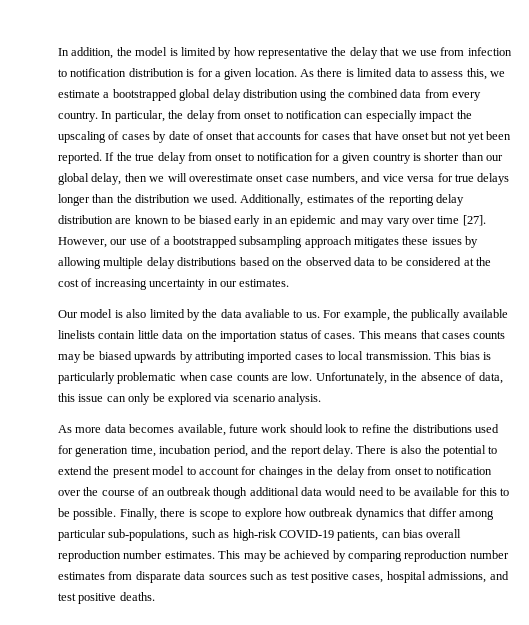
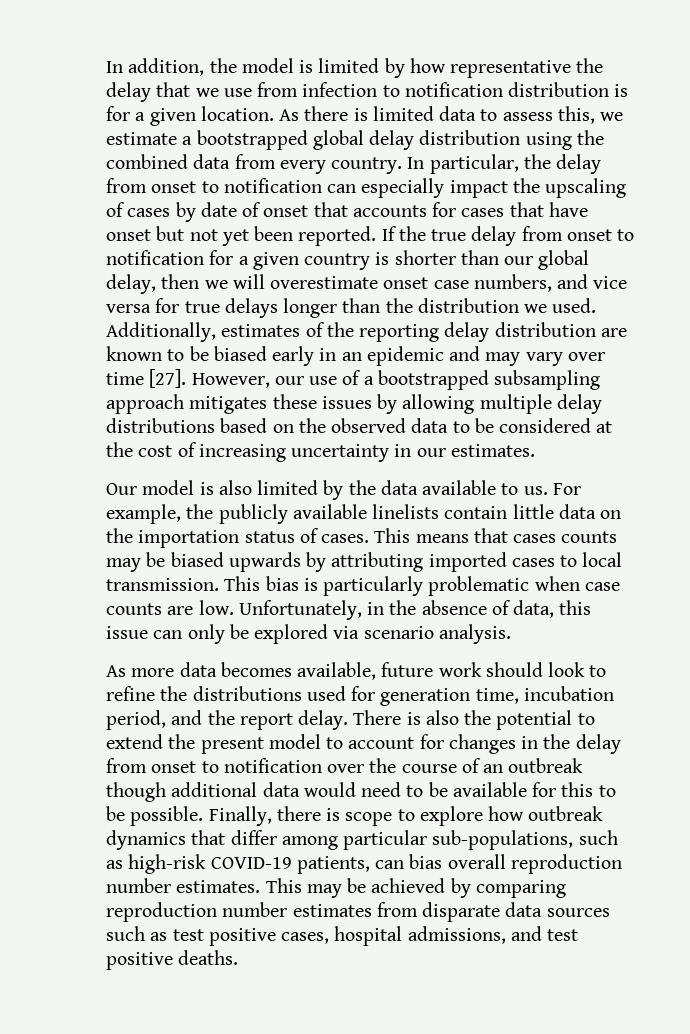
- Our model is also limited by the data avaliable to us.
+ Our model is also limited by the data available to us.
- For example, the publically available linelists contain little data on the importation status of cases.
+ For example, the publicly available linelists contain little data on the importation status of cases.
- There is also the potential to extend the present model to account for chainges in the delay from onset to notification over the course of an outbreak though additional data would need to be available for this to be possible.
+ There is also the potential to extend the present model to account for changes in the delay from onset to notification over the course of an outbreak though additional data would need to be available for this to be possible.

